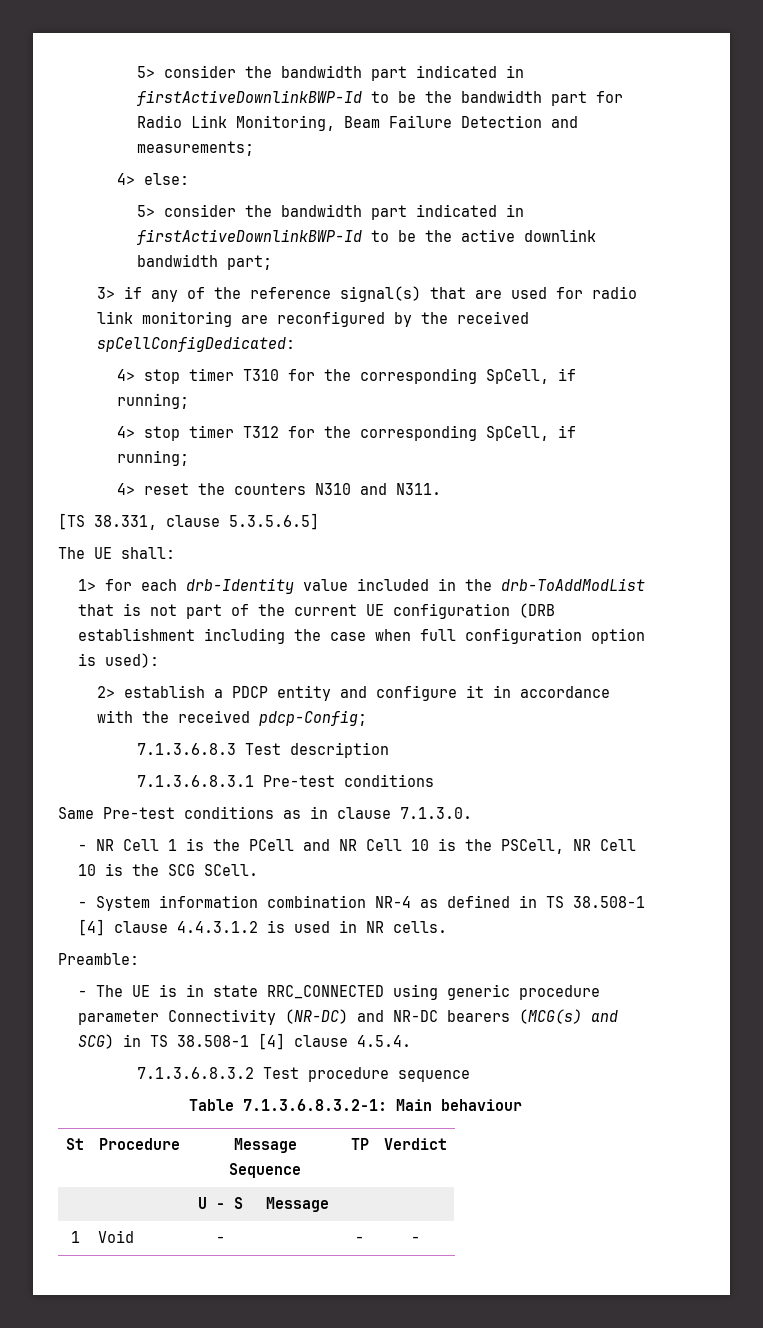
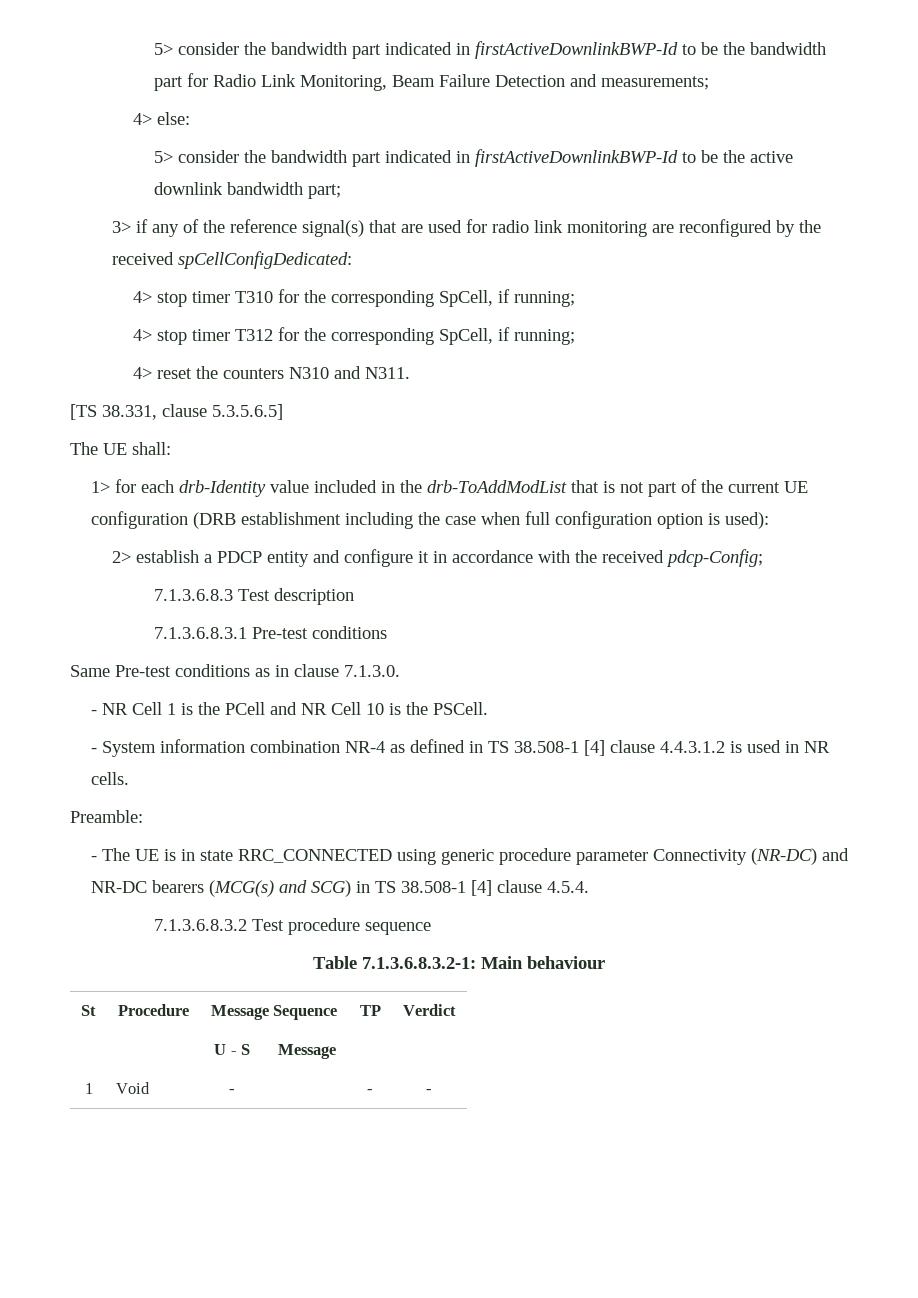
- - NR Cell 1 is the PCell and NR Cell 10 is the PSCell, NR Cell 10 is the SCG SCell.
+ - NR Cell 1 is the PCell and NR Cell 10 is the PSCell.

